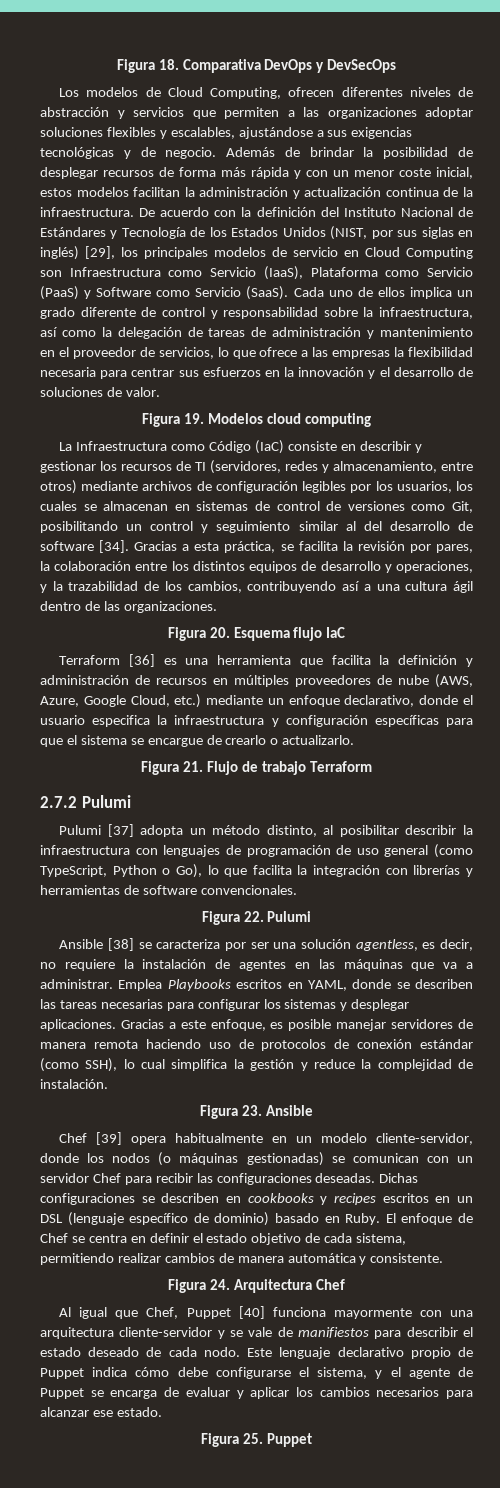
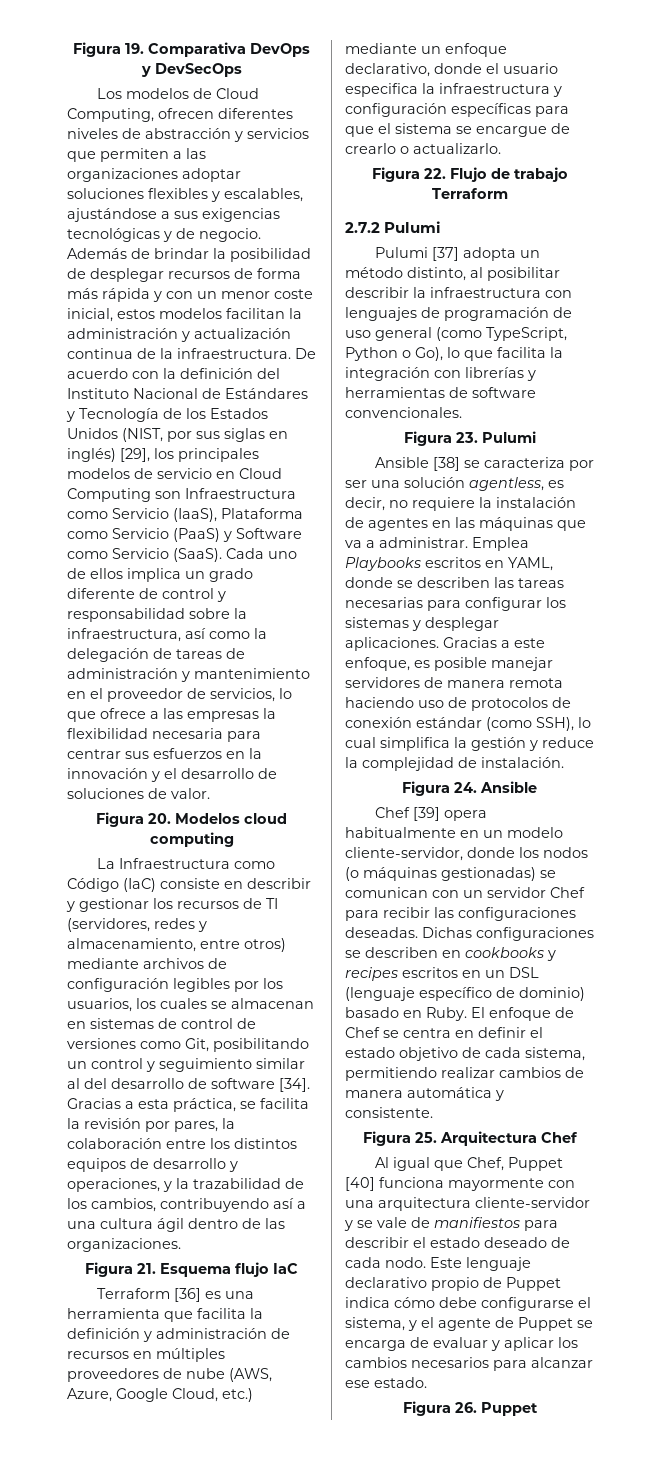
- Figura 18. Comparativa DevOps y DevSecOps
+ Figura 19. Comparativa DevOps y DevSecOps
- Figura 19. Modelos cloud computing
+ Figura 20. Modelos cloud computing
- Figura 20. Esquema flujo IaC
+ Figura 21. Esquema flujo IaC
- Figura 21. Flujo de trabajo Terraform
+ Figura 22. Flujo de trabajo Terraform
- Figura 22. Pulumi
+ Figura 23. Pulumi
- Figura 23. Ansible
+ Figura 24. Ansible
- Figura 24. Arquitectura Chef
+ Figura 25. Arquitectura Chef
- Figura 25. Puppet
+ Figura 26. Puppet

